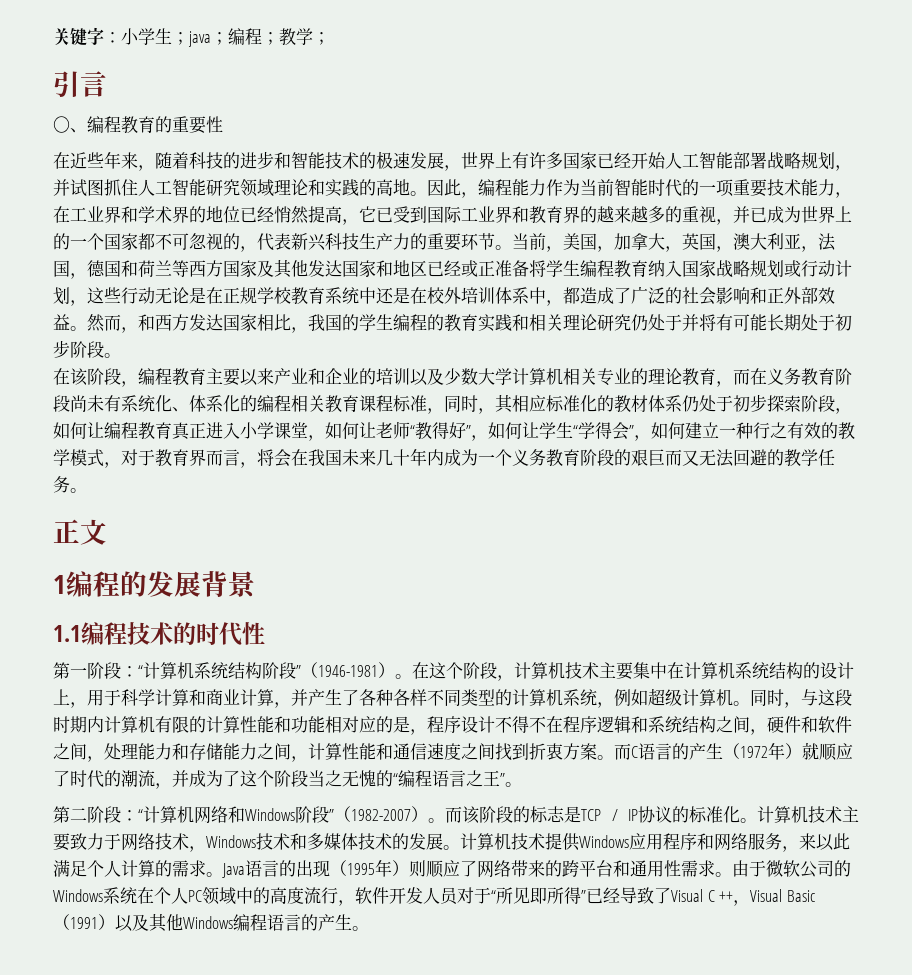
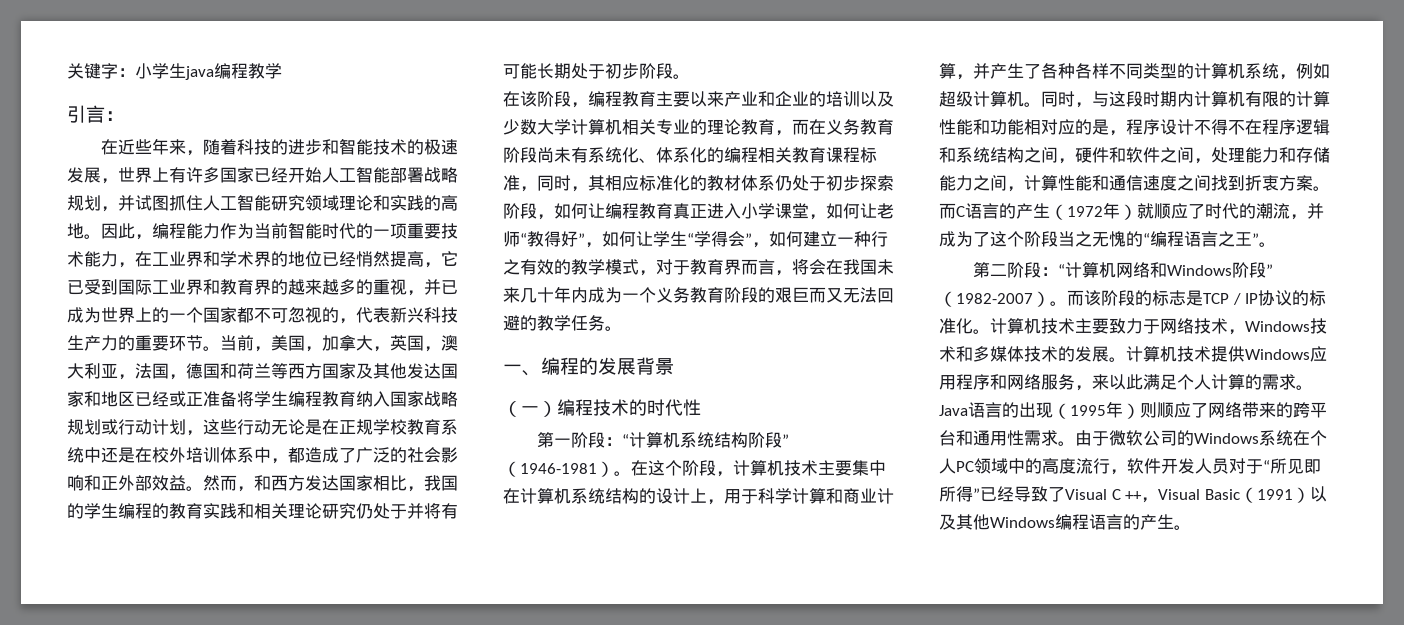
- 关键字：小学生；java；编程；教学；
+ 关键字：小学生java编程教学
- 引言
- 〇、编程教育的重要性
+ 引言：
- 正文
- 1编程的发展背景
+ 一、编程的发展背景
- 1.1编程技术的时代性
+ （一）编程技术的时代性

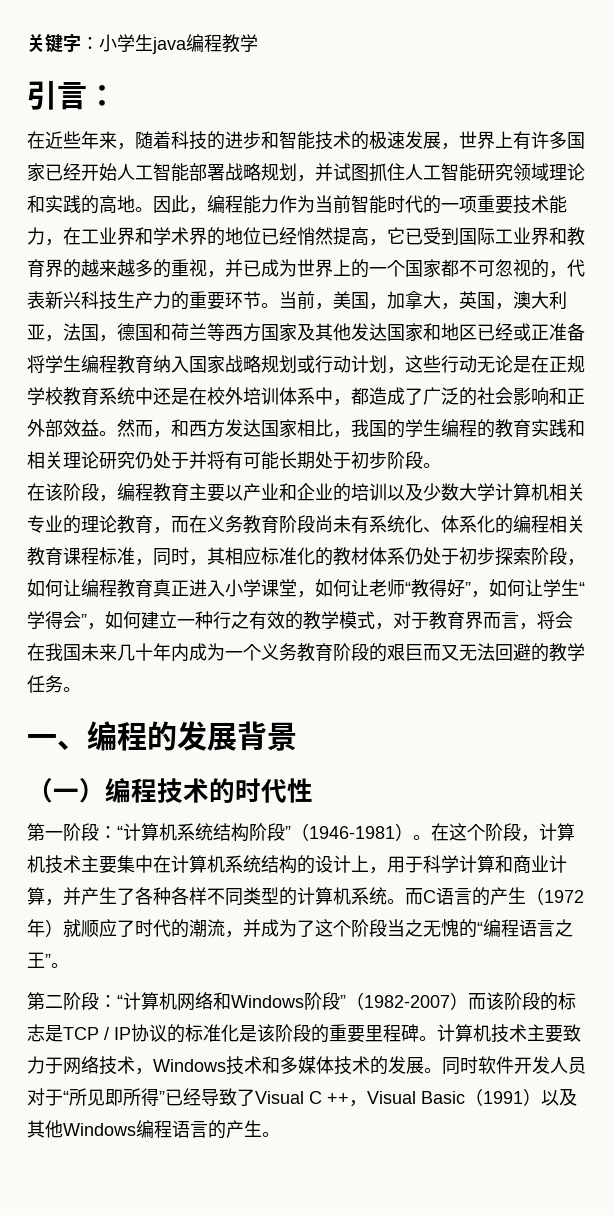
- 在该阶段，编程教育主要以来产业和企业的培训以及少数大学计算机相关专业的理论教育，而在义务教育阶段尚未有系统化、体系化的编程相关教育课程标准，同时，其相应标准化的教材体系仍处于初步探索阶段，如何让编程教育真正进入小学课堂，如何让老师“教得好”，如何让学生“学得会”，如何建立一种行之有效的教学模式，对于教育界而言，将会在我国未来几十年内成为一个义务教育阶段的艰巨而又无法回避的教学任务。
+ 在该阶段，编程教育主要以产业和企业的培训以及少数大学计算机相关专业的理论教育，而在义务教育阶段尚未有系统化、体系化的编程相关教育课程标准，同时，其相应标准化的教材体系仍处于初步探索阶段，如何让编程教育真正进入小学课堂，如何让老师“教得好”，如何让学生“学得会”，如何建立一种行之有效的教学模式，对于教育界而言，将会在我国未来几十年内成为一个义务教育阶段的艰巨而又无法回避的教学任务。
- 在这个阶段，计算机技术主要集中在计算机系统结构的设计上，用于科学计算和商业计算，并产生了各种各样不同类型的计算机系统，例如超级计算机。同时，与这段时期内计算机有限的计算性能和功能相对应的是，程序设计不得不在程序逻辑和系统结构之间，硬件和软件之间，处理能力和存储能力之间，计算性能和通信速度之间找到折衷方案。
+ 在这个阶段，计算机技术主要集中在计算机系统结构的设计上，用于科学计算和商业计算，并产生了各种各样不同类型的计算机系统。
- 第二阶段：“计算机网络和Windows阶段”（1982-2007）。而该阶段的标志是TCP / IP协议的标准化。
+ 第二阶段：“计算机网络和Windows阶段”（1982-2007）而该阶段的标志是TCP / IP协议的标准化是该阶段的重要里程碑。
- 计算机技术提供Windows应用程序和网络服务，来以此满足个人计算的需求。Java语言的出现（1995年）则顺应了网络带来的跨平台和通用性需求。由于微软公司的Windows系统在个人PC领域中的高度流行，软件开发人员对于“所见即所得”已经导致了Visual C ++，Visual Basic（1991）以及其他Windows编程语言的产生。
+ 同时软件开发人员对于“所见即所得”已经导致了Visual C ++，Visual Basic（1991）以及其他Windows编程语言的产生。

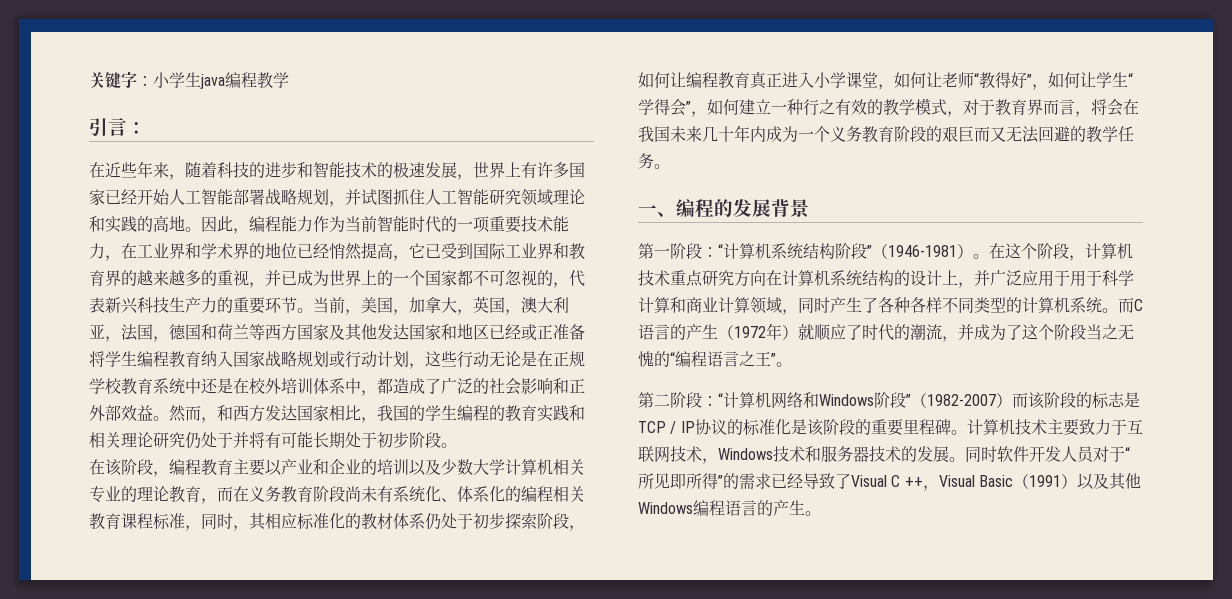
- （一）编程技术的时代性
- 在这个阶段，计算机技术主要集中在计算机系统结构的设计上，用于科学计算和商业计算，并产生了各种各样不同类型的计算机系统。
+ 在这个阶段，计算机技术重点研究方向在计算机系统结构的设计上，并广泛应用于用于科学计算和商业计算领域，同时产生了各种各样不同类型的计算机系统。
- 计算机技术主要致力于网络技术，Windows技术和多媒体技术的发展。
+ 计算机技术主要致力于互联网技术，Windows技术和服务器技术的发展。
- 同时软件开发人员对于“所见即所得”已经导致了Visual C ++，Visual Basic（1991）以及其他Windows编程语言的产生。
+ 同时软件开发人员对于“所见即所得”的需求已经导致了Visual C ++，Visual Basic（1991）以及其他Windows编程语言的产生。

